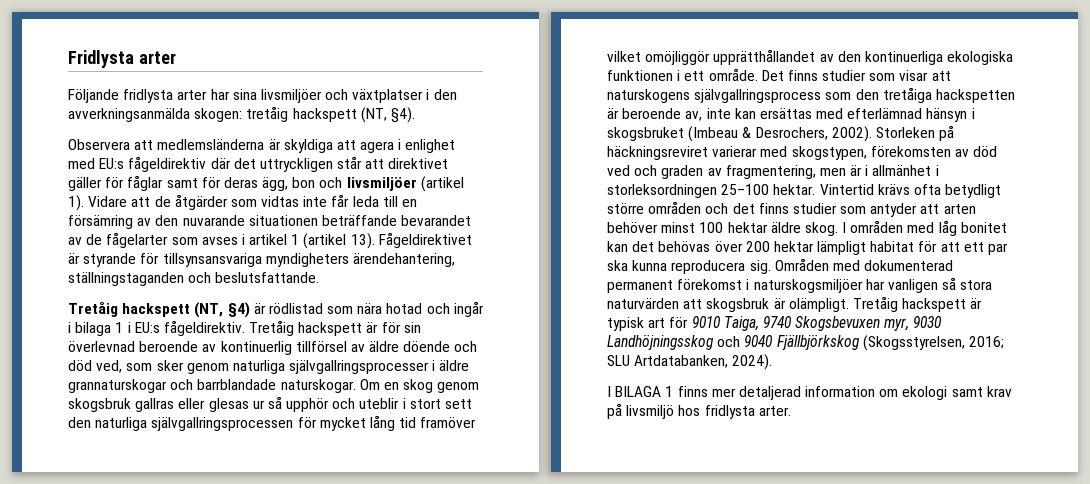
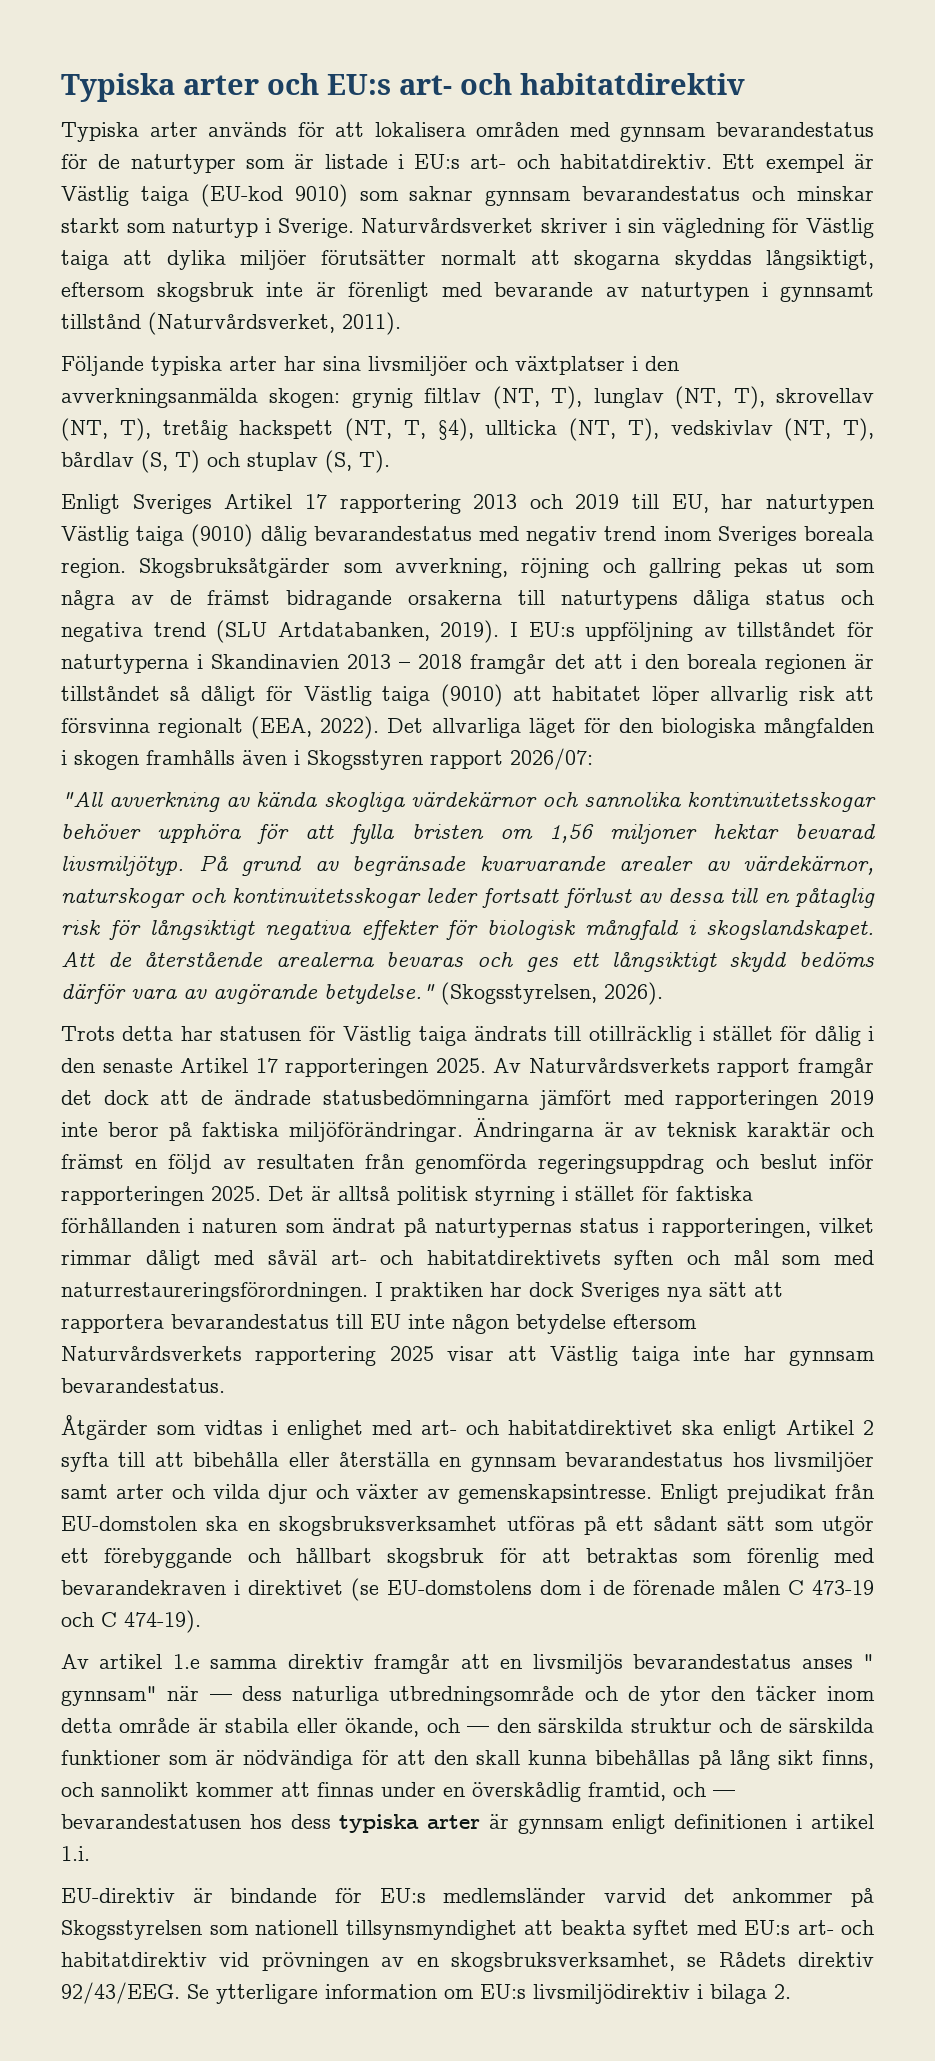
- Fridlysta arter
+ Typiska arter och EU:s art- och habitatdirektiv
+ Typiska arter används för att lokalisera områden med gynnsam bevarandestatus för de naturtyper som är listade i EU:s art- och habitatdirektiv. Ett exempel är Västlig taiga (EU-kod 9010) som saknar gynnsam bevarandestatus och minskar starkt som naturtyp i Sverige. Naturvårdsverket skriver i sin vägledning för Västlig taiga att dylika miljöer förutsätter normalt att skogarna skyddas långsiktigt, eftersom skogsbruk inte är förenligt med bevarande av naturtypen i gynnsamt tillstånd (Naturvårdsverket, 2011).
- Följande fridlysta arter har sina livsmiljöer och växtplatser i den avverkningsanmälda skogen: tretåig hackspett (NT, §4).
- Observera att medlemsländerna är skyldiga att agera i enlighet med EU:s fågeldirektiv där det uttryckligen står att direktivet gäller för fåglar samt för deras ägg, bon och livsmiljöer (artikel 1). Vidare att de åtgärder som vidtas inte får leda till en försämring av den nuvarande situationen beträffande bevarandet av de fågelarter som avses i artikel 1 (artikel 13). Fågeldirektivet är styrande för tillsynsansvariga myndigheters ärendehantering, ställningstaganden och beslutsfattande.
- Tretåig hackspett (NT, §4) är rödlistad som nära hotad och ingår i bilaga 1 i EU:s fågeldirektiv. Tretåig hackspett är för sin överlevnad beroende av kontinuerlig tillförsel av äldre döende och död ved, som sker genom naturliga självgallringsprocesser i äldre grannaturskogar och barrblandade naturskogar. Om en skog genom skogsbruk gallras eller glesas ur så upphör och uteblir i stort sett den naturliga självgallringsprocessen för mycket lång tid framöver vilket omöjliggör upprätthållandet av den kontinuerliga ekologiska funktionen i ett område. Det finns studier som visar att naturskogens självgallringsprocess som den tretåiga hackspetten är beroende av, inte kan ersättas med efterlämnad hänsyn i skogsbruket (Imbeau & Desrochers, 2002). Storleken på häckningsreviret varierar med skogstypen, förekomsten av död ved och graden av fragmentering, men är i allmänhet i storleksordningen 25–100 hektar. Vintertid krävs ofta betydligt större områden och det finns studier som antyder att arten behöver minst 100 hektar äldre skog. I områden med låg bonitet kan det behövas över 200 hektar lämpligt habitat för att ett par ska kunna reproducera sig. Områden med dokumenterad permanent förekomst i naturskogsmiljöer har vanligen så stora naturvärden att skogsbruk är olämpligt. Tretåig hackspett är typisk art för 9010 Taiga, 9740 Skogsbevuxen myr, 9030 Landhöjningsskog och 9040 Fjällbjörkskog (Skogsstyrelsen, 2016; SLU Artdatabanken, 2024).
- I BILAGA 1 finns mer detaljerad information om ekologi samt krav på livsmiljö hos fridlysta arter.
+ Följande typiska arter har sina livsmiljöer och växtplatser i den avverkningsanmälda skogen: grynig filtlav (NT, T), lunglav (NT, T), skrovellav (NT, T), tretåig hackspett (NT, T, §4), ullticka (NT, T), vedskivlav (NT, T), bårdlav (S, T) och stuplav (S, T).
+ Enligt Sveriges Artikel 17 rapportering 2013 och 2019 till EU, har naturtypen Västlig taiga (9010) dålig bevarandestatus med negativ trend inom Sveriges boreala region. Skogsbruksåtgärder som avverkning, röjning och gallring pekas ut som några av de främst bidragande orsakerna till naturtypens dåliga status och negativa trend (SLU Artdatabanken, 2019). I EU:s uppföljning av tillståndet för naturtyperna i Skandinavien 2013 – 2018 framgår det att i den boreala regionen är tillståndet så dåligt för Västlig taiga (9010) att habitatet löper allvarlig risk att försvinna regionalt (EEA, 2022). Det allvarliga läget för den biologiska mångfalden i skogen framhålls även i Skogsstyren rapport 2026/07:
+ "All avverkning av kända skogliga värdekärnor och sannolika kontinuitetsskogar behöver upphöra för att fylla bristen om 1,56 miljoner hektar bevarad livsmiljötyp. På grund av begränsade kvarvarande arealer av värdekärnor, naturskogar och kontinuitetsskogar leder fortsatt förlust av dessa till en påtaglig risk för långsiktigt negativa effekter för biologisk mångfald i skogslandskapet. Att de återstående arealerna bevaras och ges ett långsiktigt skydd bedöms därför vara av avgörande betydelse." (Skogsstyrelsen, 2026).
+ Trots detta har statusen för Västlig taiga ändrats till otillräcklig i stället för dålig i den senaste Artikel 17 rapporteringen 2025. Av Naturvårdsverkets rapport framgår det dock att de ändrade statusbedömningarna jämfört med rapporteringen 2019 inte beror på faktiska miljöförändringar. Ändringarna är av teknisk karaktär och främst en följd av resultaten från genomförda regeringsuppdrag och beslut inför rapporteringen 2025. Det är alltså politisk styrning i stället för faktiska förhållanden i naturen som ändrat på naturtypernas status i rapporteringen, vilket rimmar dåligt med såväl art- och habitatdirektivets syften och mål som med naturrestaureringsförordningen. I praktiken har dock Sveriges nya sätt att rapportera bevarandestatus till EU inte någon betydelse eftersom Naturvårdsverkets rapportering 2025 visar att Västlig taiga inte har gynnsam bevarandestatus.
+ Åtgärder som vidtas i enlighet med art- och habitatdirektivet ska enligt Artikel 2 syfta till att bibehålla eller återställa en gynnsam bevarandestatus hos livsmiljöer samt arter och vilda djur och växter av gemenskapsintresse. Enligt prejudikat från EU-domstolen ska en skogsbruksverksamhet utföras på ett sådant sätt som utgör ett förebyggande och hållbart skogsbruk för att betraktas som förenlig med bevarandekraven i direktivet (se EU-domstolens dom i de förenade målen C 473-19 och C 474-19).
+ Av artikel 1.e samma direktiv framgår att en livsmiljös bevarandestatus anses " gynnsam" när — dess naturliga utbredningsområde och de ytor den täcker inom detta område är stabila eller ökande, och — den särskilda struktur och de särskilda funktioner som är nödvändiga för att den skall kunna bibehållas på lång sikt finns, och sannolikt kommer att finnas under en överskådlig framtid, och — bevarandestatusen hos dess typiska arter är gynnsam enligt definitionen i artikel 1.i.
+ EU-direktiv är bindande för EU:s medlemsländer varvid det ankommer på Skogsstyrelsen som nationell tillsynsmyndighet att beakta syftet med EU:s art- och habitatdirektiv vid prövningen av en skogsbruksverksamhet, se Rådets direktiv 92/43/EEG. Se ytterligare information om EU:s livsmiljödirektiv i bilaga 2.

